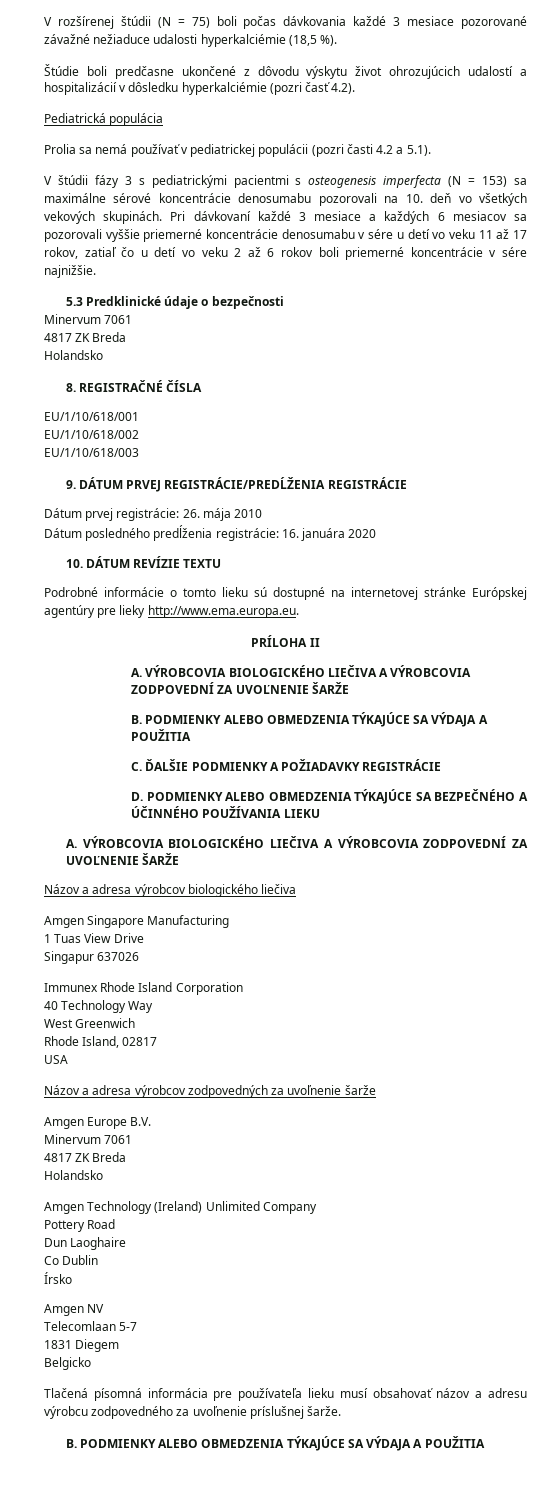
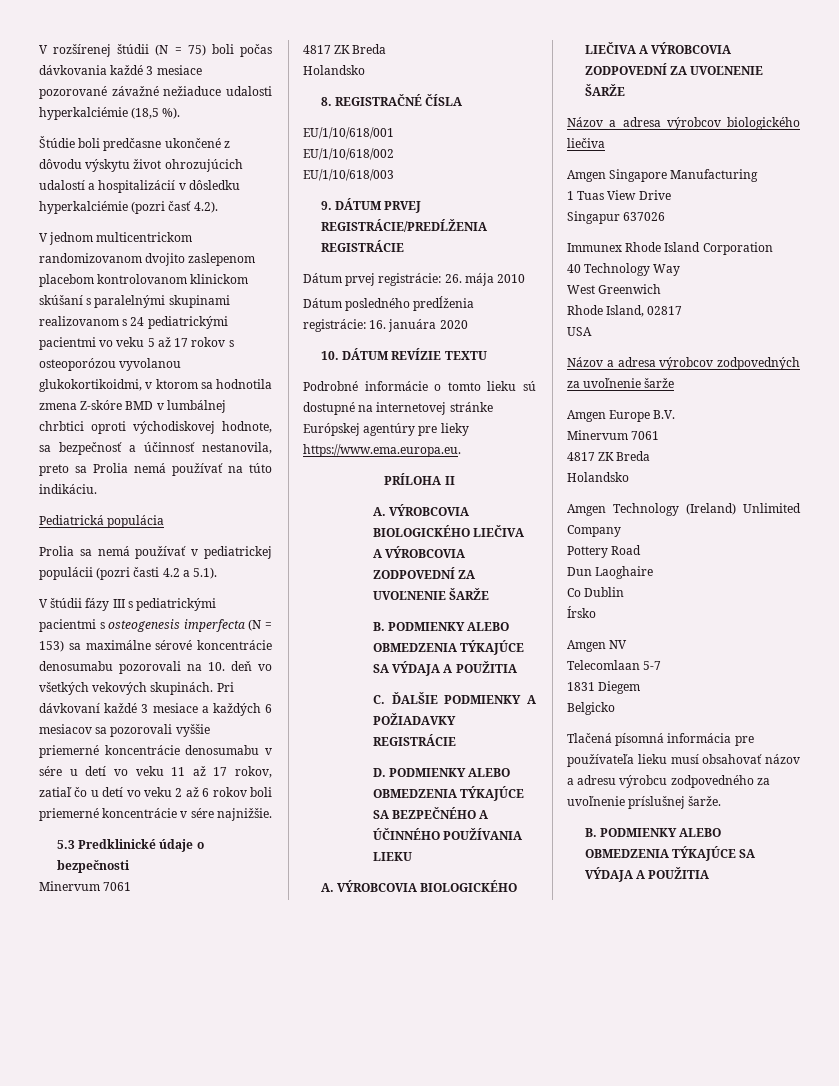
+ V jednom multicentrickom randomizovanom dvojito zaslepenom placebom kontrolovanom klinickom skúšaní s paralelnými skupinami realizovanom s 24 pediatrickými pacientmi vo veku 5 až 17 rokov s osteoporózou vyvolanou glukokortikoidmi, v ktorom sa hodnotila zmena Z-skóre BMD v lumbálnej chrbtici oproti východiskovej hodnote, sa bezpečnosť a účinnosť nestanovila, preto sa Prolia nemá používať na túto indikáciu.
- V štúdii fázy 3 s pediatrickými pacientmi s osteogenesis imperfecta (N = 153) sa maximálne sérové koncentrácie denosumabu pozorovali na 10. deň vo všetkých vekových skupinách.
+ V štúdii fázy III s pediatrickými pacientmi s osteogenesis imperfecta (N = 153) sa maximálne sérové koncentrácie denosumabu pozorovali na 10. deň vo všetkých vekových skupinách.
- Podrobné informácie o tomto lieku sú dostupné na internetovej stránke Európskej agentúry pre lieky http://www.ema.europa.eu.
+ Podrobné informácie o tomto lieku sú dostupné na internetovej stránke Európskej agentúry pre lieky https://www.ema.europa.eu.

